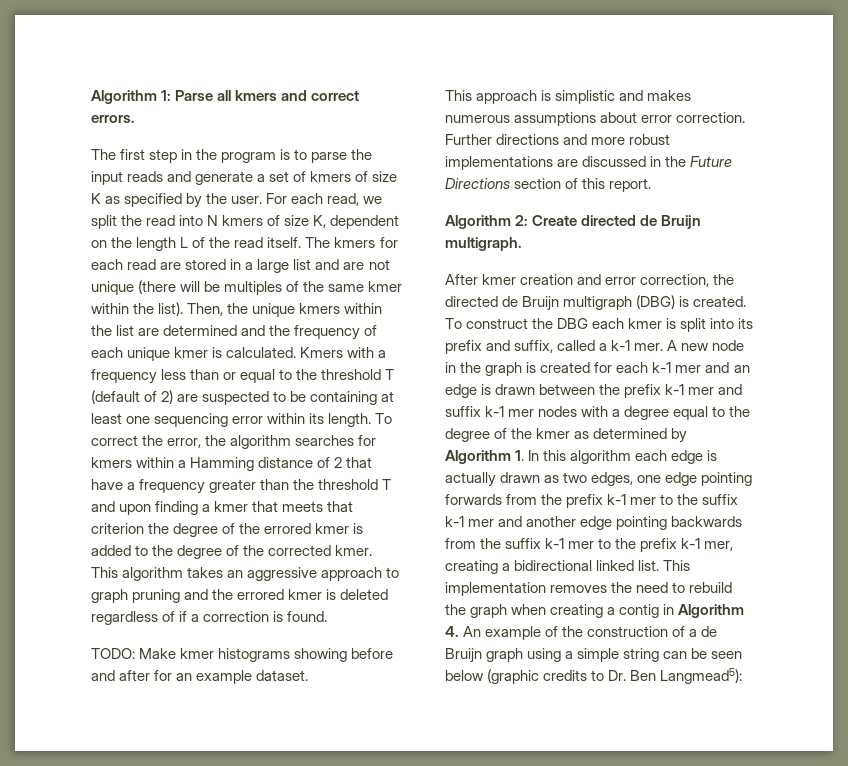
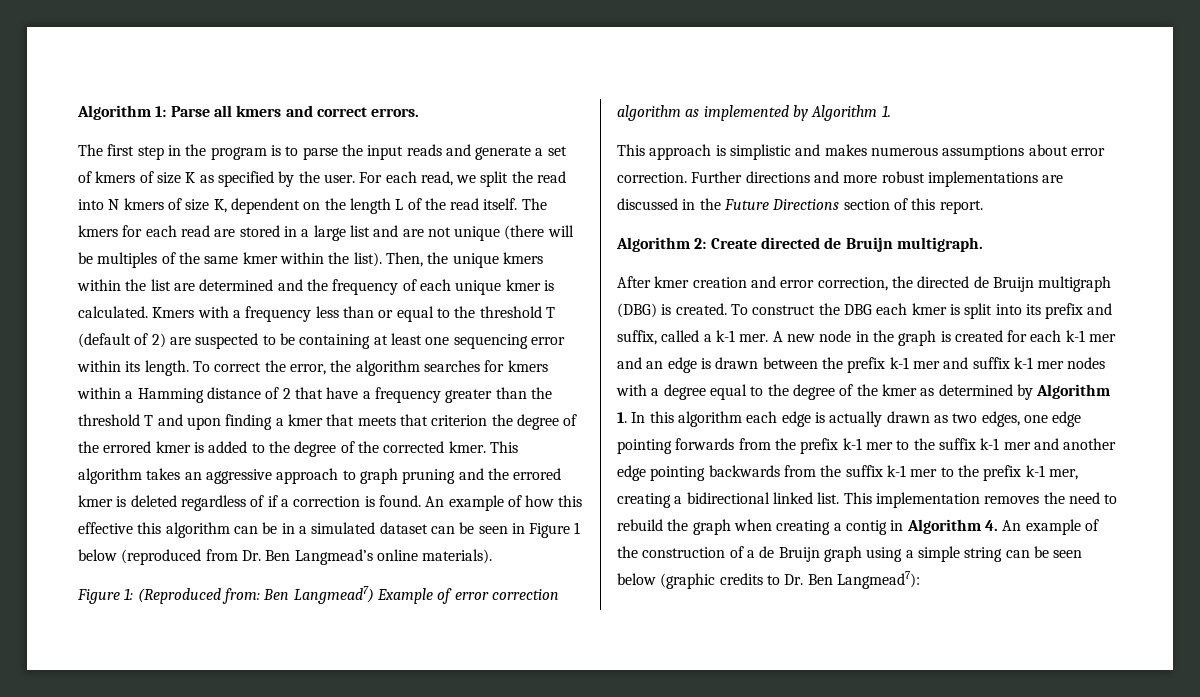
- This algorithm takes an aggressive approach to graph pruning and the errored kmer is deleted regardless of if a correction is found.
- TODO: Make kmer histograms showing before and after for an example dataset.
+ This algorithm takes an aggressive approach to graph pruning and the errored kmer is deleted regardless of if a correction is found. An example of how this effective this algorithm can be in a simulated dataset can be seen in Figure 1 below (reproduced from Dr. Ben Langmead’s online materials).
+ Figure 1: (Reproduced from: Ben Langmead7) Example of error correction algorithm as implemented by Algorithm 1.
- This implementation removes the need to rebuild the graph when creating a contig in Algorithm 4. An example of the construction of a de Bruijn graph using a simple string can be seen below (graphic credits to Dr. Ben Langmead5):
+ This implementation removes the need to rebuild the graph when creating a contig in Algorithm 4. An example of the construction of a de Bruijn graph using a simple string can be seen below (graphic credits to Dr. Ben Langmead7):

